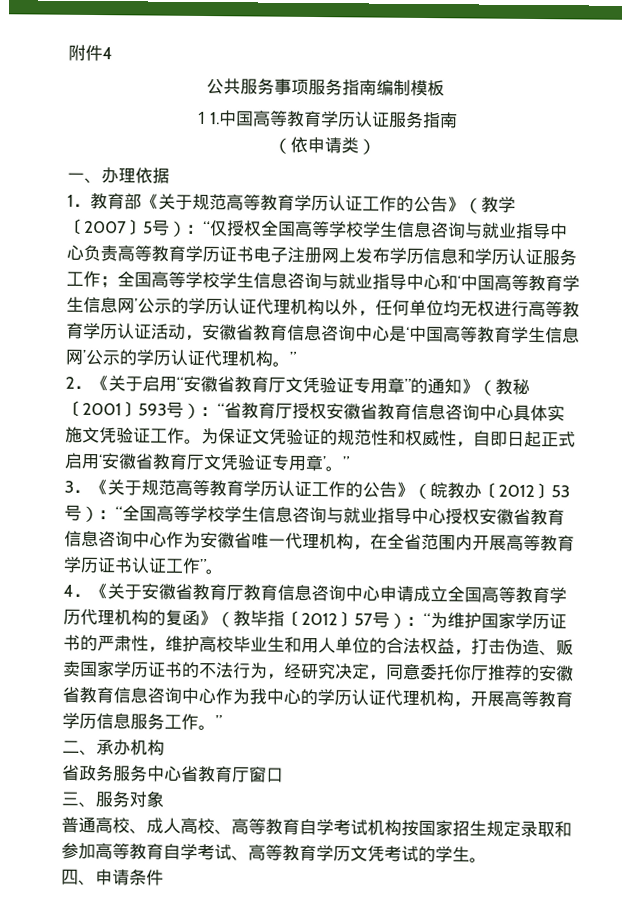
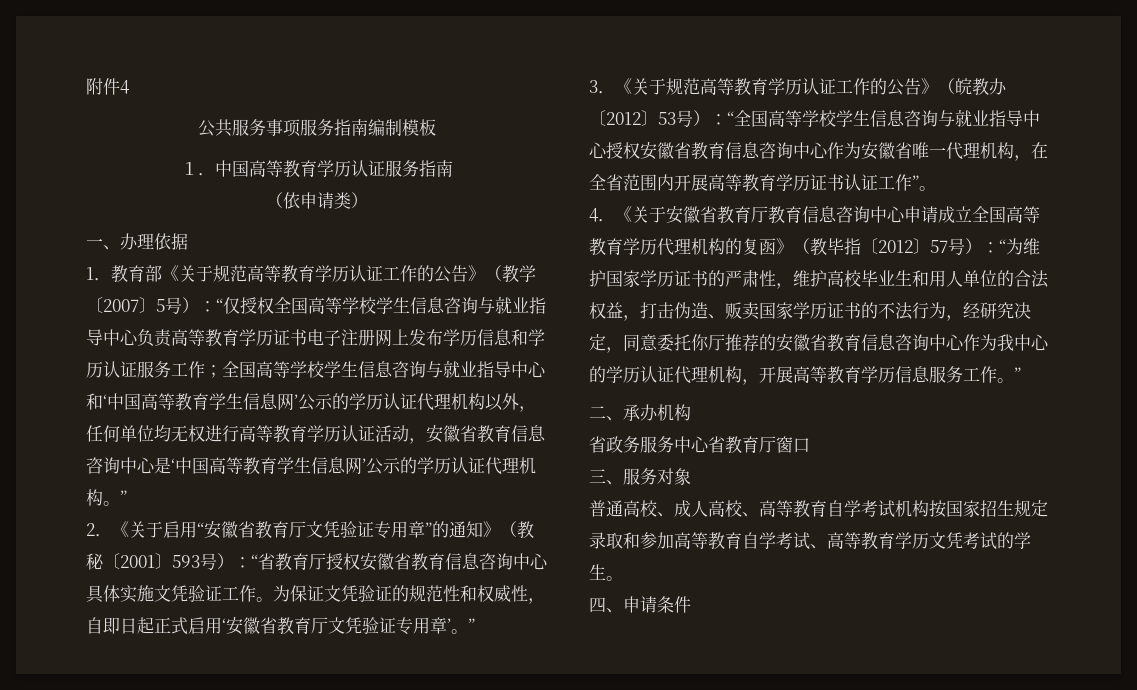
- １1.中国高等教育学历认证服务指南
+ １．中国高等教育学历认证服务指南

